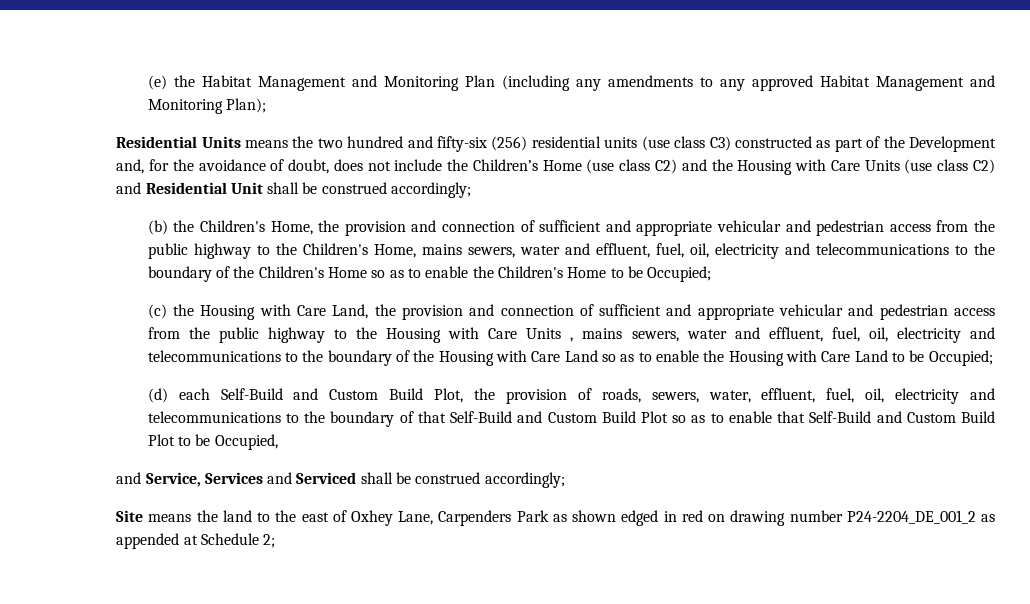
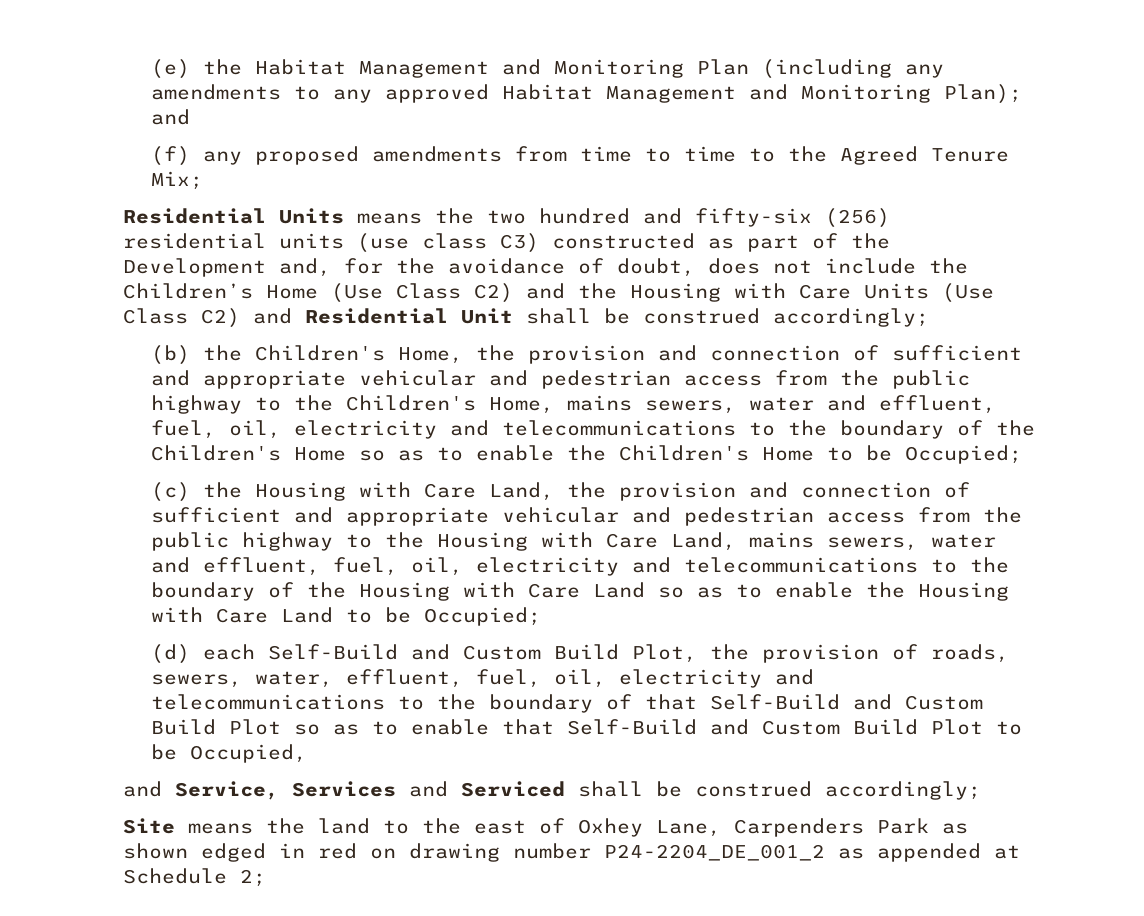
- (e) the Habitat Management and Monitoring Plan (including any amendments to any approved Habitat Management and Monitoring Plan);
+ (e) the Habitat Management and Monitoring Plan (including any amendments to any approved Habitat Management and Monitoring Plan); and
+ (f) any proposed amendments from time to time to the Agreed Tenure Mix;
- Residential Units means the two hundred and fifty-six (256) residential units (use class C3) constructed as part of the Development and, for the avoidance of doubt, does not include the Children’s Home (use class C2) and the Housing with Care Units (use class C2) and Residential Unit shall be construed accordingly;
+ Residential Units means the two hundred and fifty-six (256) residential units (use class C3) constructed as part of the Development and, for the avoidance of doubt, does not include the Children’s Home (Use Class C2) and the Housing with Care Units (Use Class C2) and Residential Unit shall be construed accordingly;
- (c) the Housing with Care Land, the provision and connection of sufficient and appropriate vehicular and pedestrian access from the public highway to the Housing with Care Units , mains sewers, water and effluent, fuel, oil, electricity and telecommunications to the boundary of the Housing with Care Land so as to enable the Housing with Care Land to be Occupied;
+ (c) the Housing with Care Land, the provision and connection of sufficient and appropriate vehicular and pedestrian access from the public highway to the Housing with Care Land, mains sewers, water and effluent, fuel, oil, electricity and telecommunications to the boundary of the Housing with Care Land so as to enable the Housing with Care Land to be Occupied;

